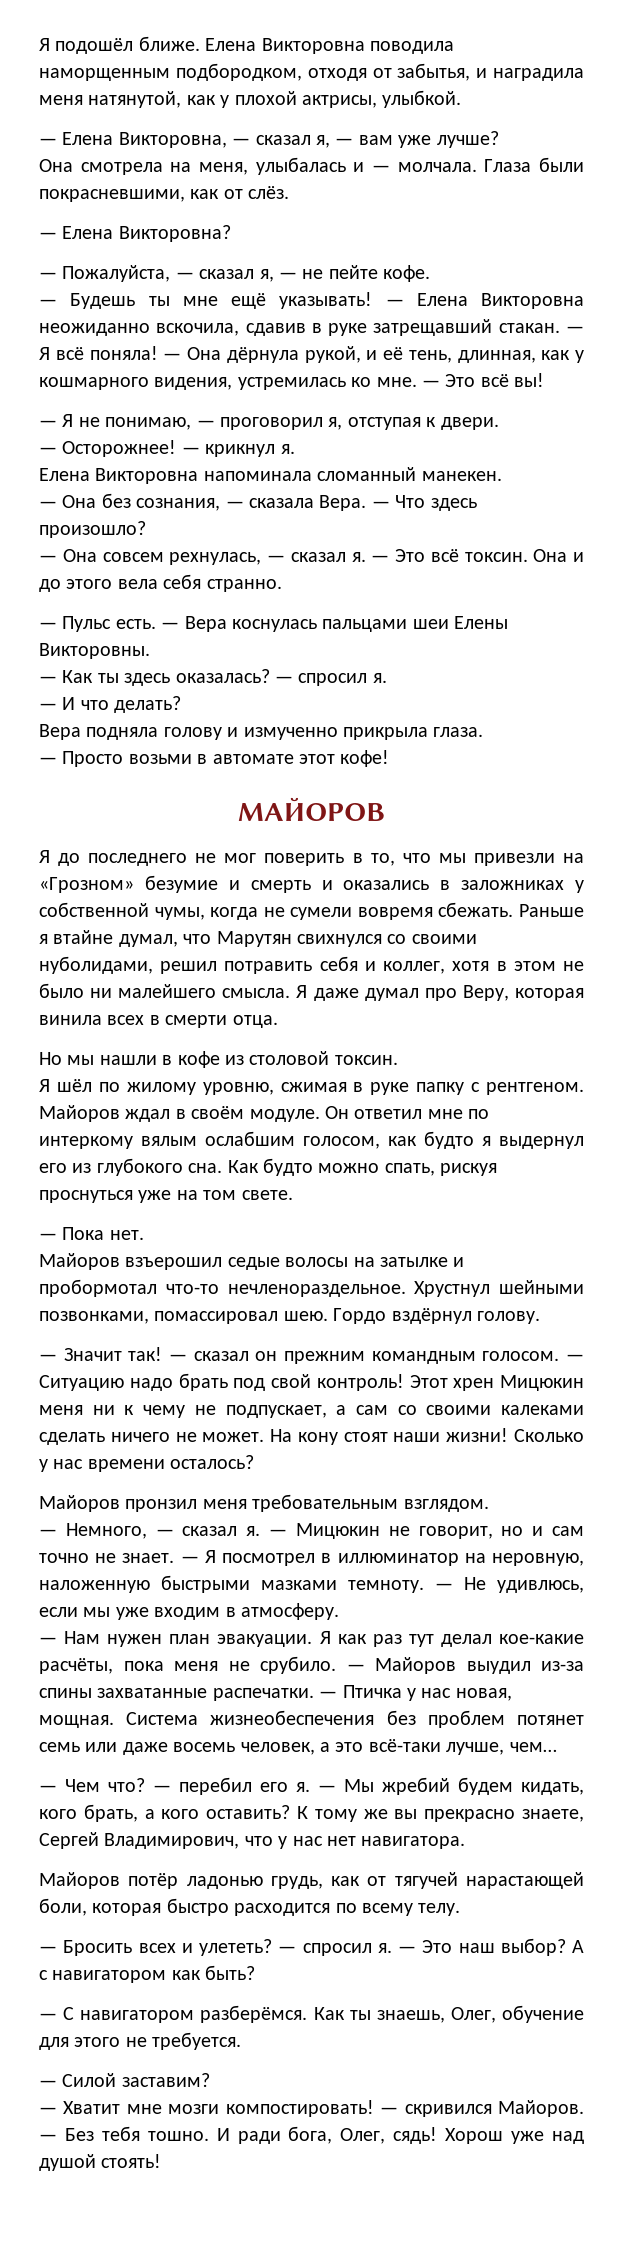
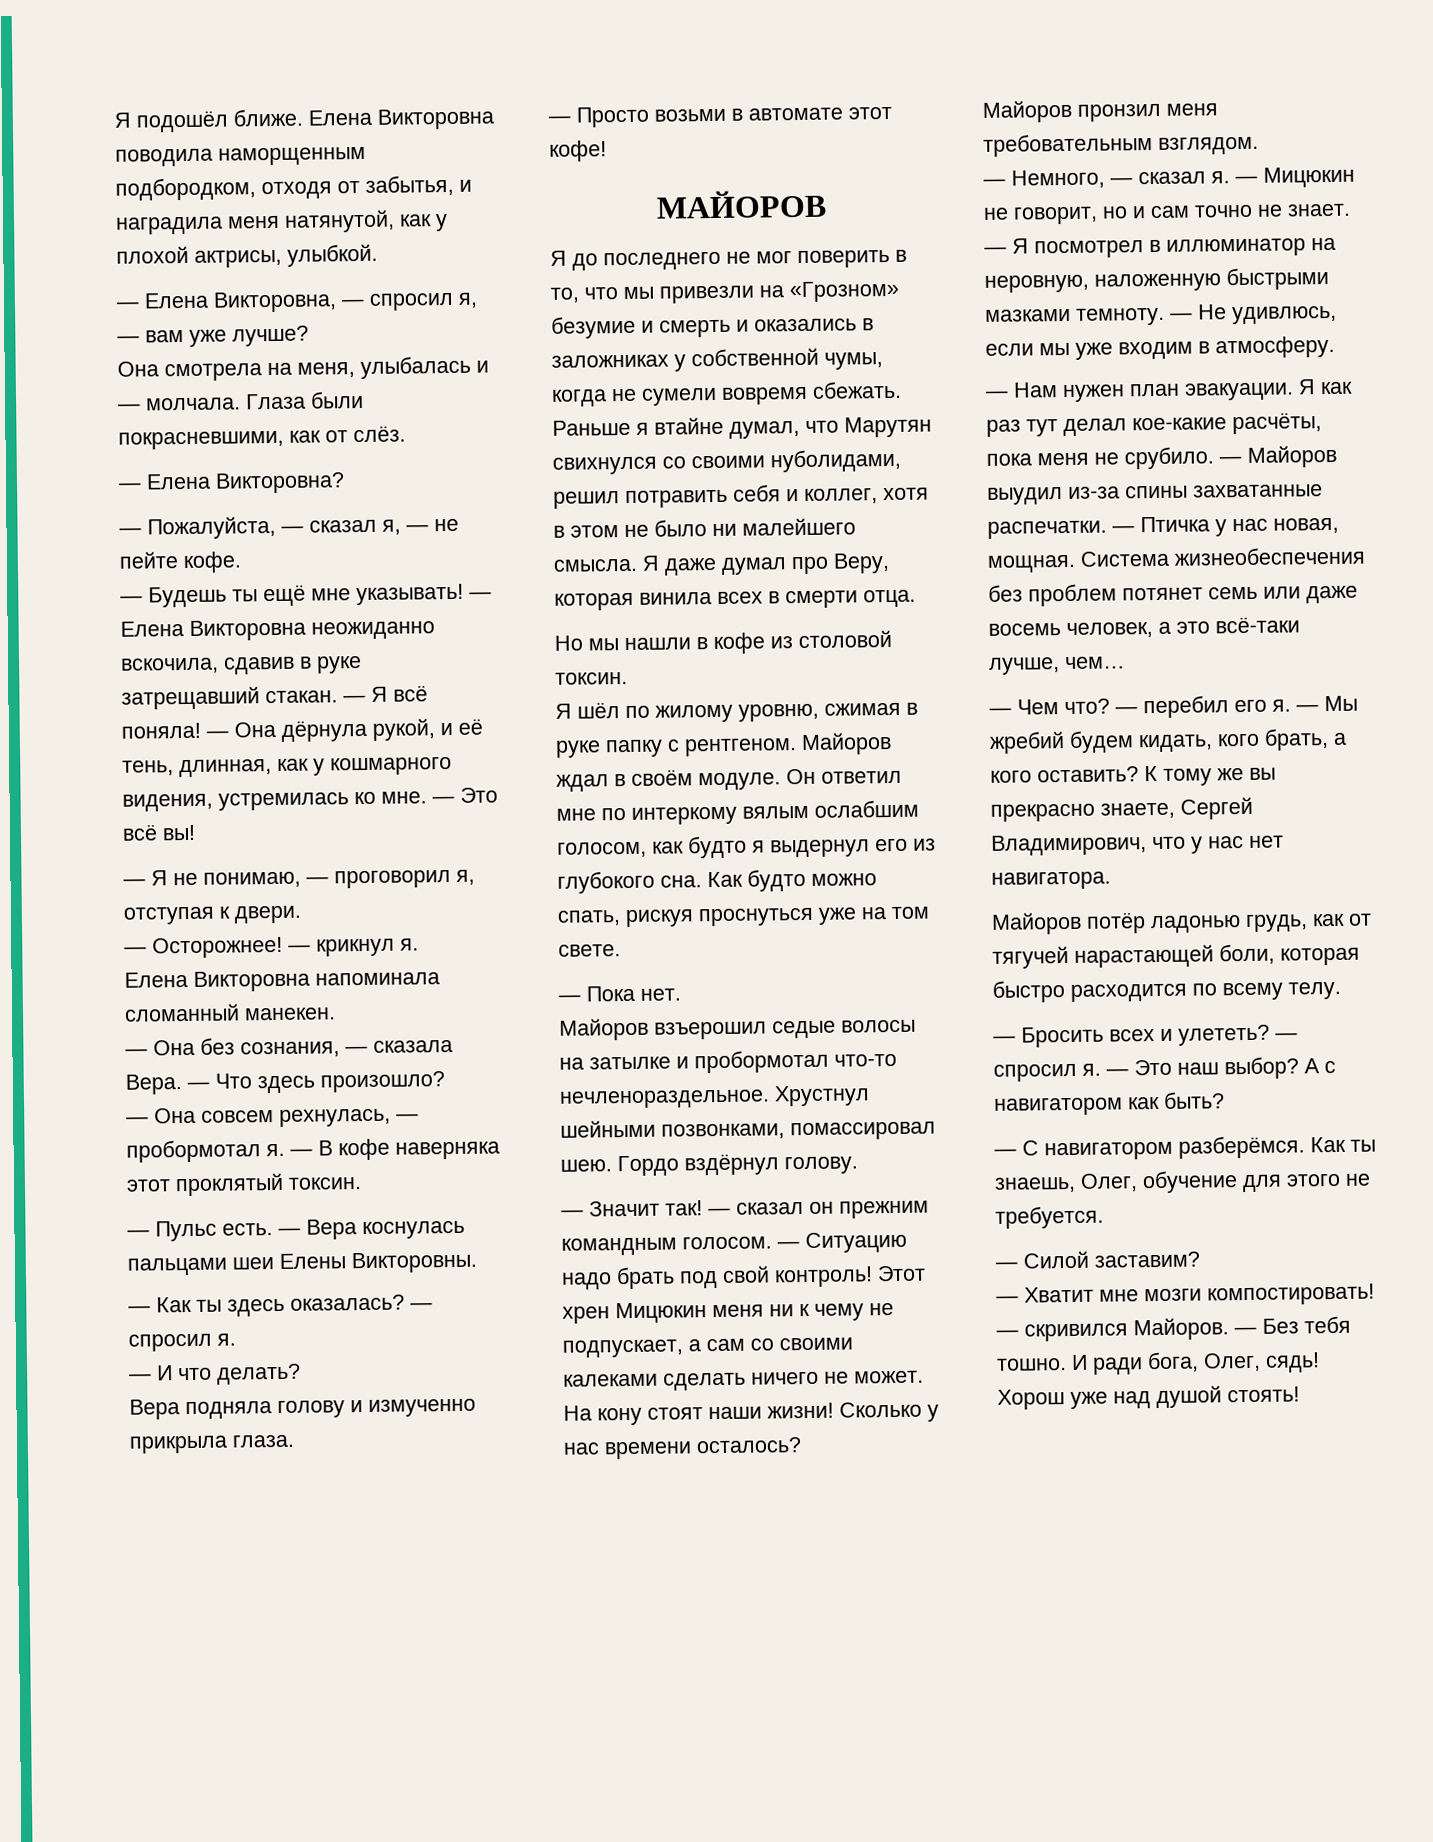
- — Елена Викторовна, — сказал я, — вам уже лучше?
+ — Елена Викторовна, — спросил я, — вам уже лучше?
- — Будешь ты мне ещё указывать!
+ — Будешь ты ещё мне указывать!
- — Она совсем рехнулась, — сказал я. — Это всё токсин. Она и до этого вела себя странно.
+ — Она совсем рехнулась, — пробормотал я. — В кофе наверняка этот проклятый токсин.

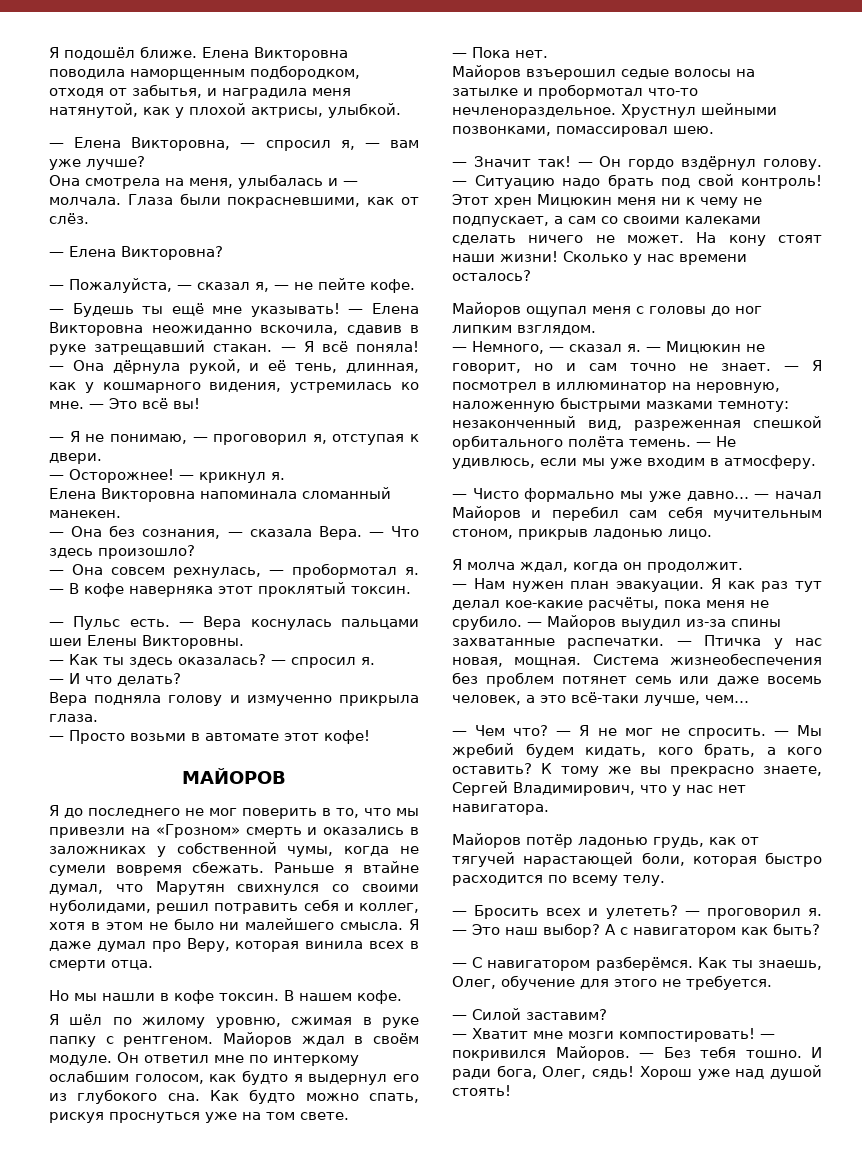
- Я до последнего не мог поверить в то, что мы привезли на «Грозном» безумие и смерть и оказались в заложниках у собственной чумы, когда не сумели вовремя сбежать.
+ Я до последнего не мог поверить в то, что мы привезли на «Грозном» смерть и оказались в заложниках у собственной чумы, когда не сумели вовремя сбежать.
- Но мы нашли в кофе из столовой токсин.
+ Но мы нашли в кофе токсин. В нашем кофе.
- Он ответил мне по интеркому вялым ослабшим голосом, как будто я выдернул его из глубокого сна.
+ Он ответил мне по интеркому ослабшим голосом, как будто я выдернул его из глубокого сна.
- Гордо вздёрнул голову.
- — сказал он прежним командным голосом.
+ — Он гордо вздёрнул голову.
- Майоров пронзил меня требовательным взглядом.
+ Майоров ощупал меня с головы до ног липким взглядом.
- — Я посмотрел в иллюминатор на неровную, наложенную быстрыми мазками темноту.
+ — Я посмотрел в иллюминатор на неровную, наложенную быстрыми мазками темноту: незаконченный вид, разреженная спешкой орбитального полёта темень.
+ — Чисто формально мы уже давно… — начал Майоров и перебил сам себя мучительным стоном, прикрыв ладонью лицо.
+ Я молча ждал, когда он продолжит.
- — перебил его я.
+ — Я не мог не спросить.
- — Бросить всех и улететь? — спросил я.
+ — Бросить всех и улететь? — проговорил я.
- — скривился Майоров.
+ — покривился Майоров.

